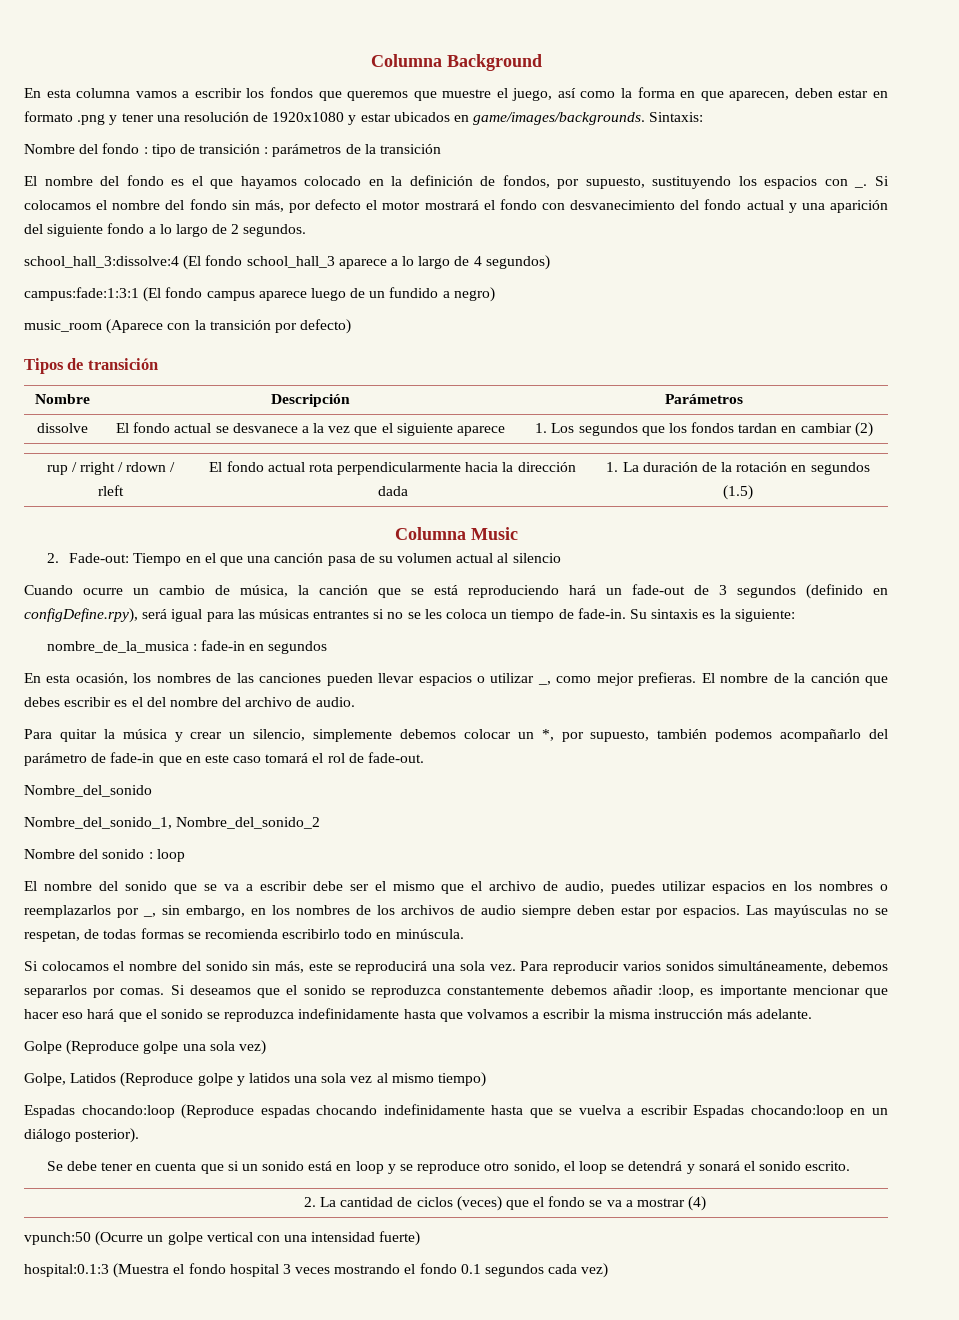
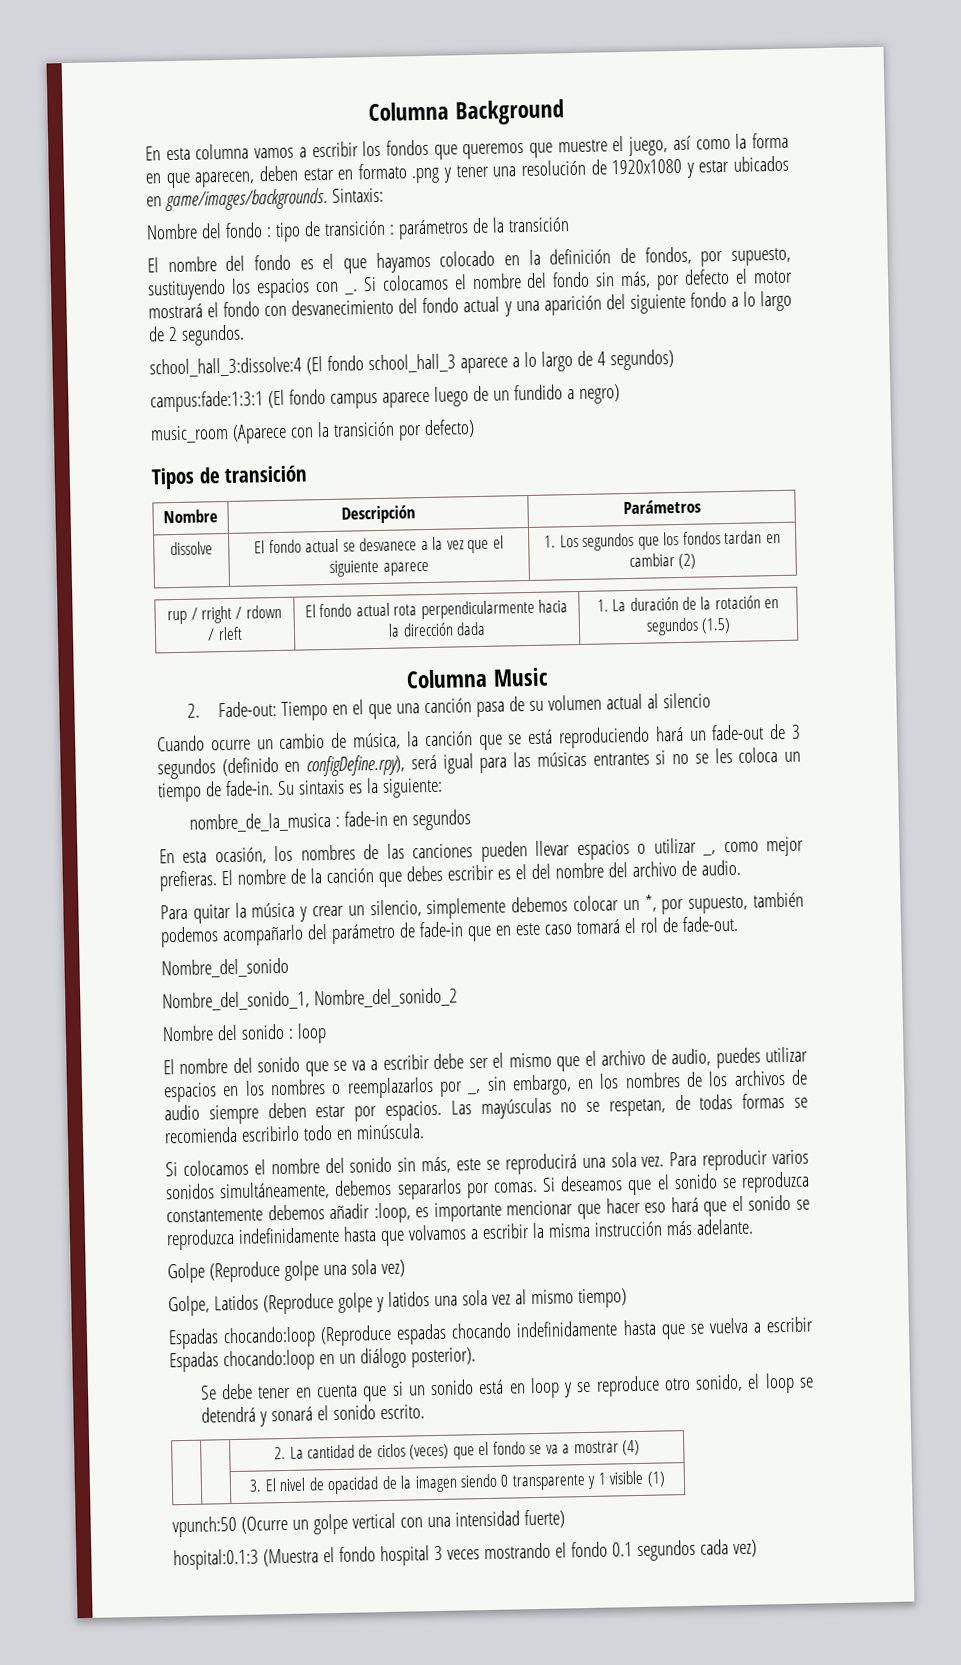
+ | | 3. El nivel de opacidad de la imagen siendo 0 transparente y 1 visible (1)

